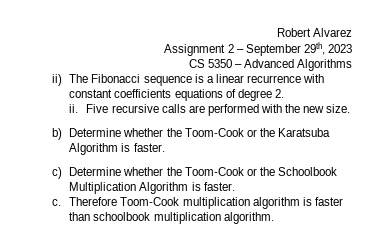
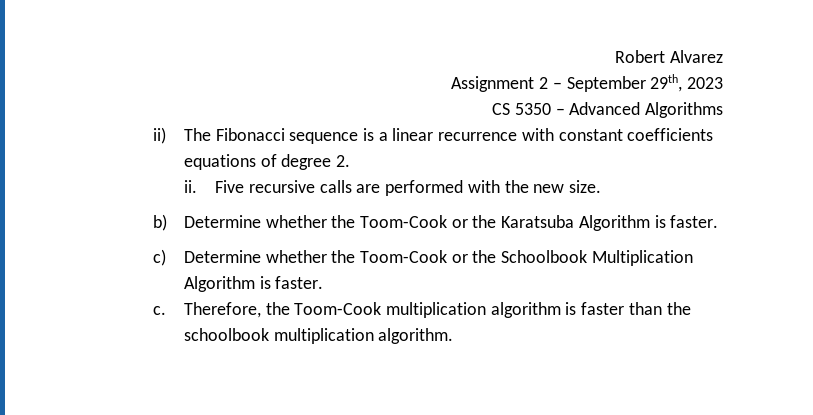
- Therefore Toom-Cook multiplication algorithm is faster than schoolbook multiplication algorithm.
+ Therefore, the Toom-Cook multiplication algorithm is faster than the schoolbook multiplication algorithm.

